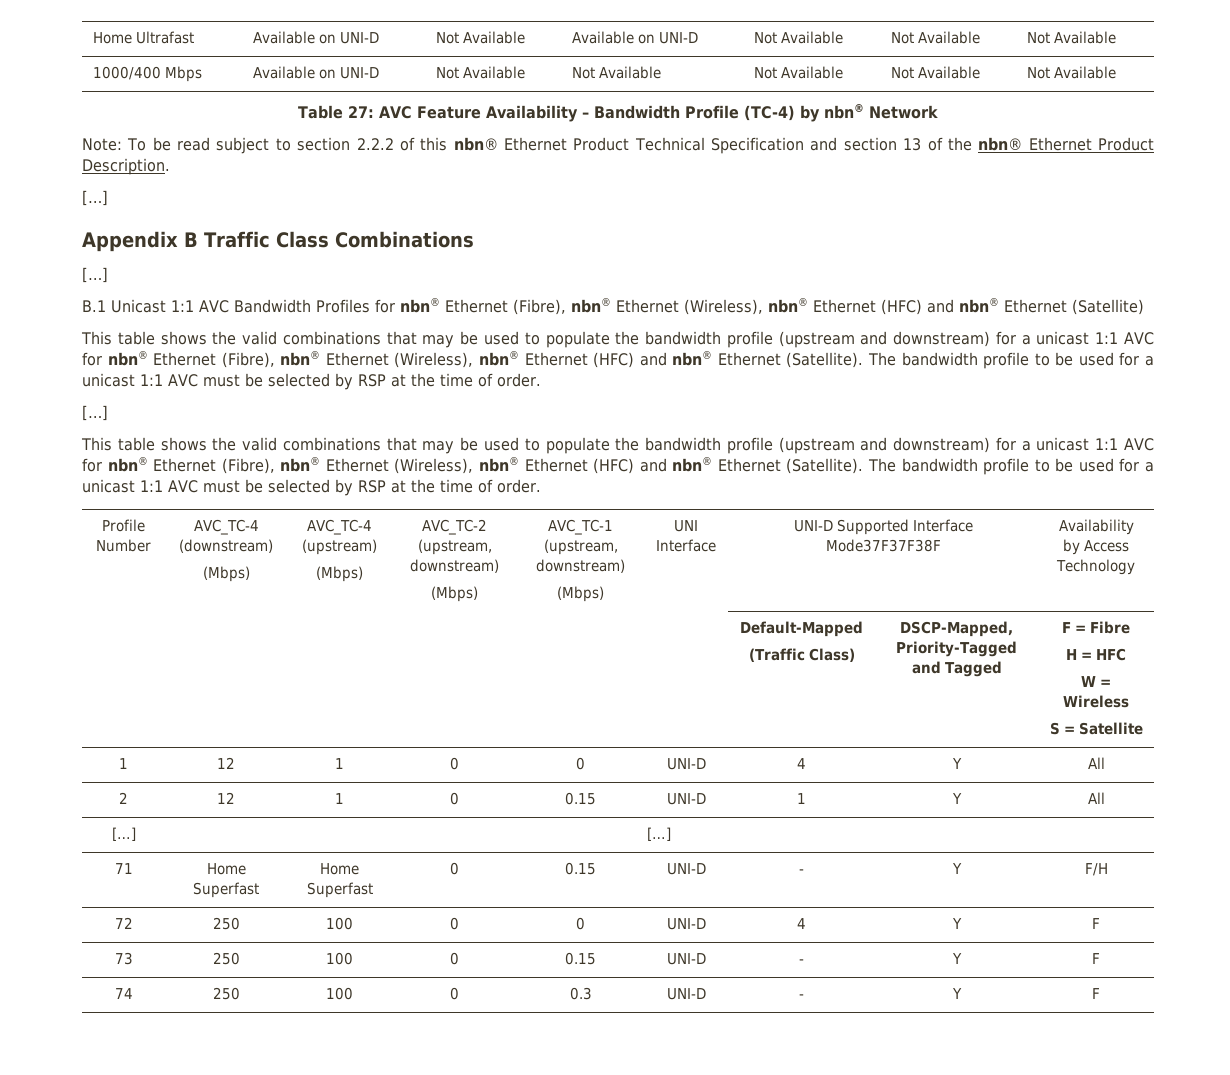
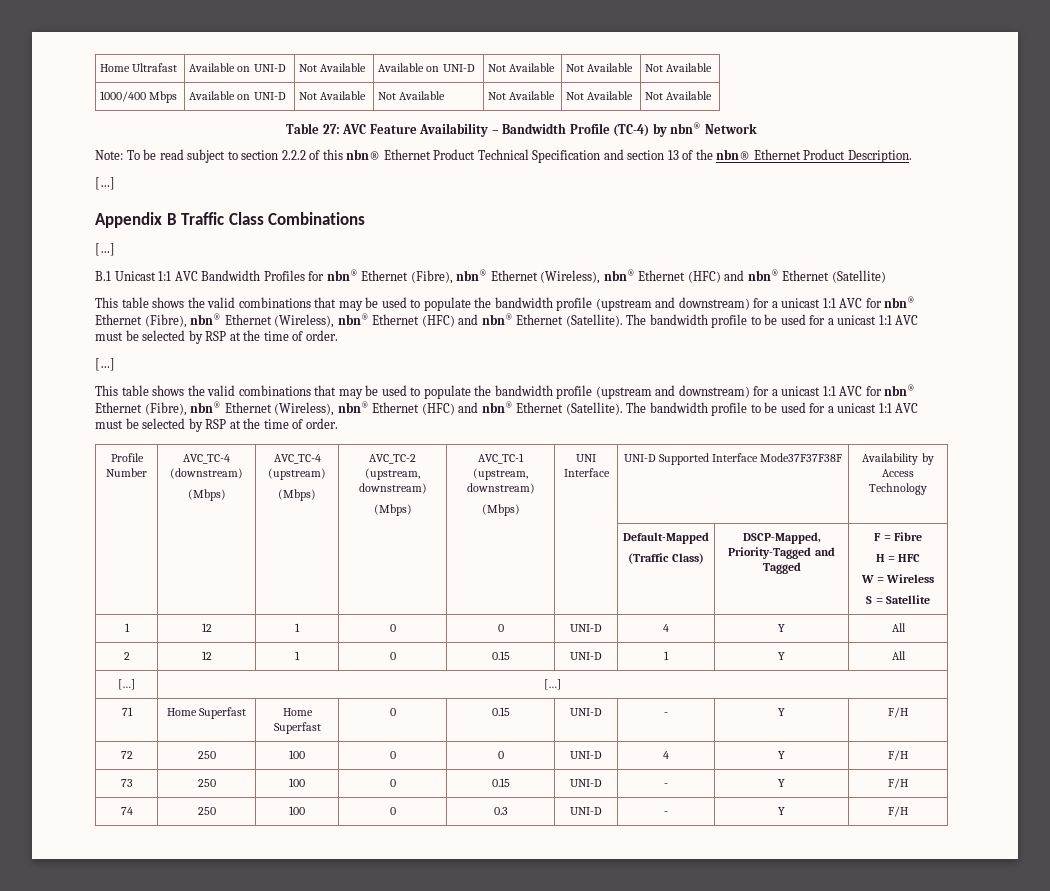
- 72 | 250 | 100 | 0 | 0 | UNI-D | 4 | Y | F
+ 72 | 250 | 100 | 0 | 0 | UNI-D | 4 | Y | F/H
- 73 | 250 | 100 | 0 | 0.15 | UNI-D | - | Y | F
+ 73 | 250 | 100 | 0 | 0.15 | UNI-D | - | Y | F/H
- 74 | 250 | 100 | 0 | 0.3 | UNI-D | - | Y | F
+ 74 | 250 | 100 | 0 | 0.3 | UNI-D | - | Y | F/H

